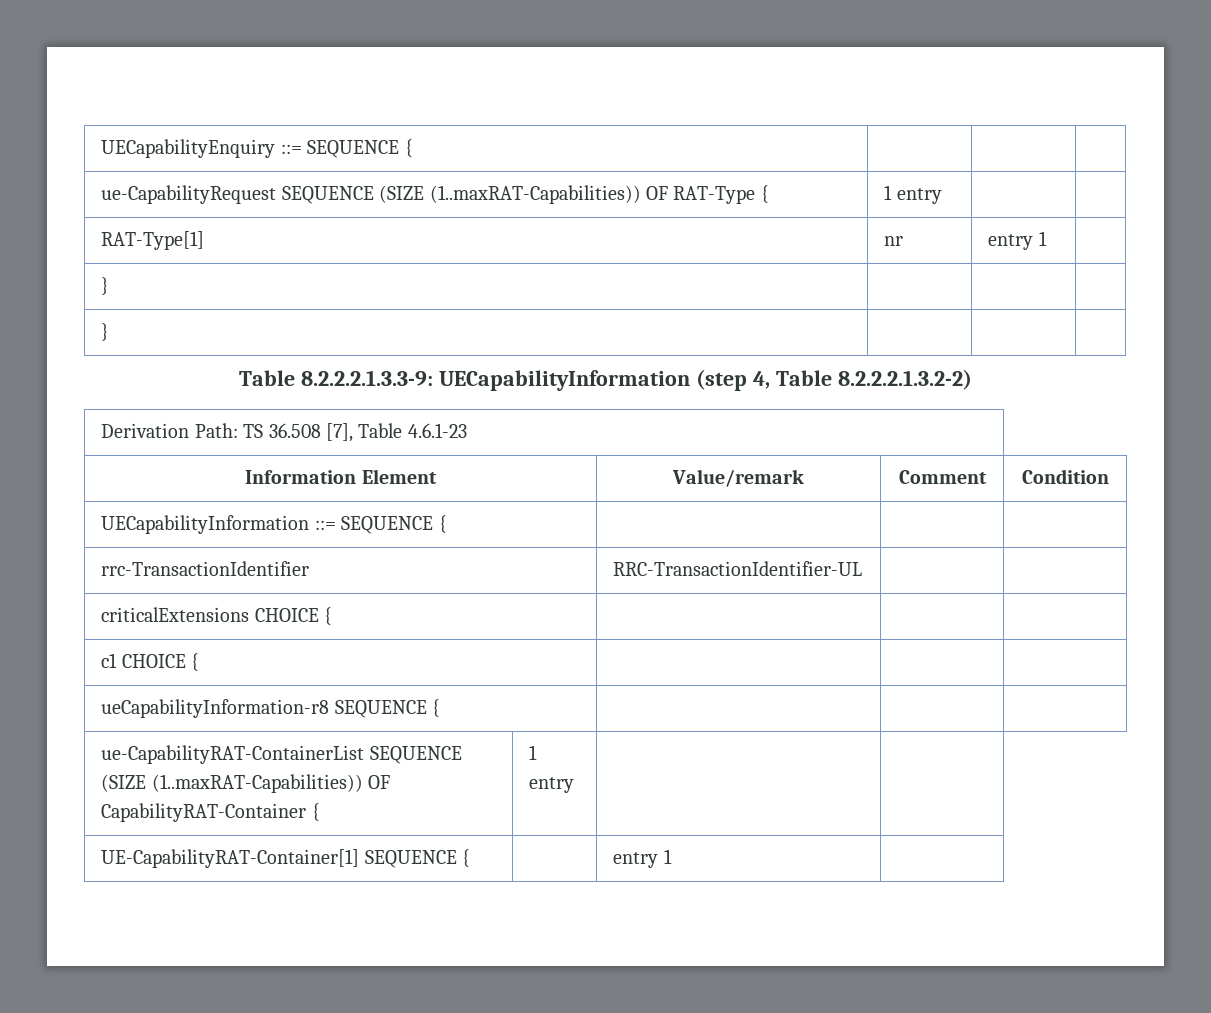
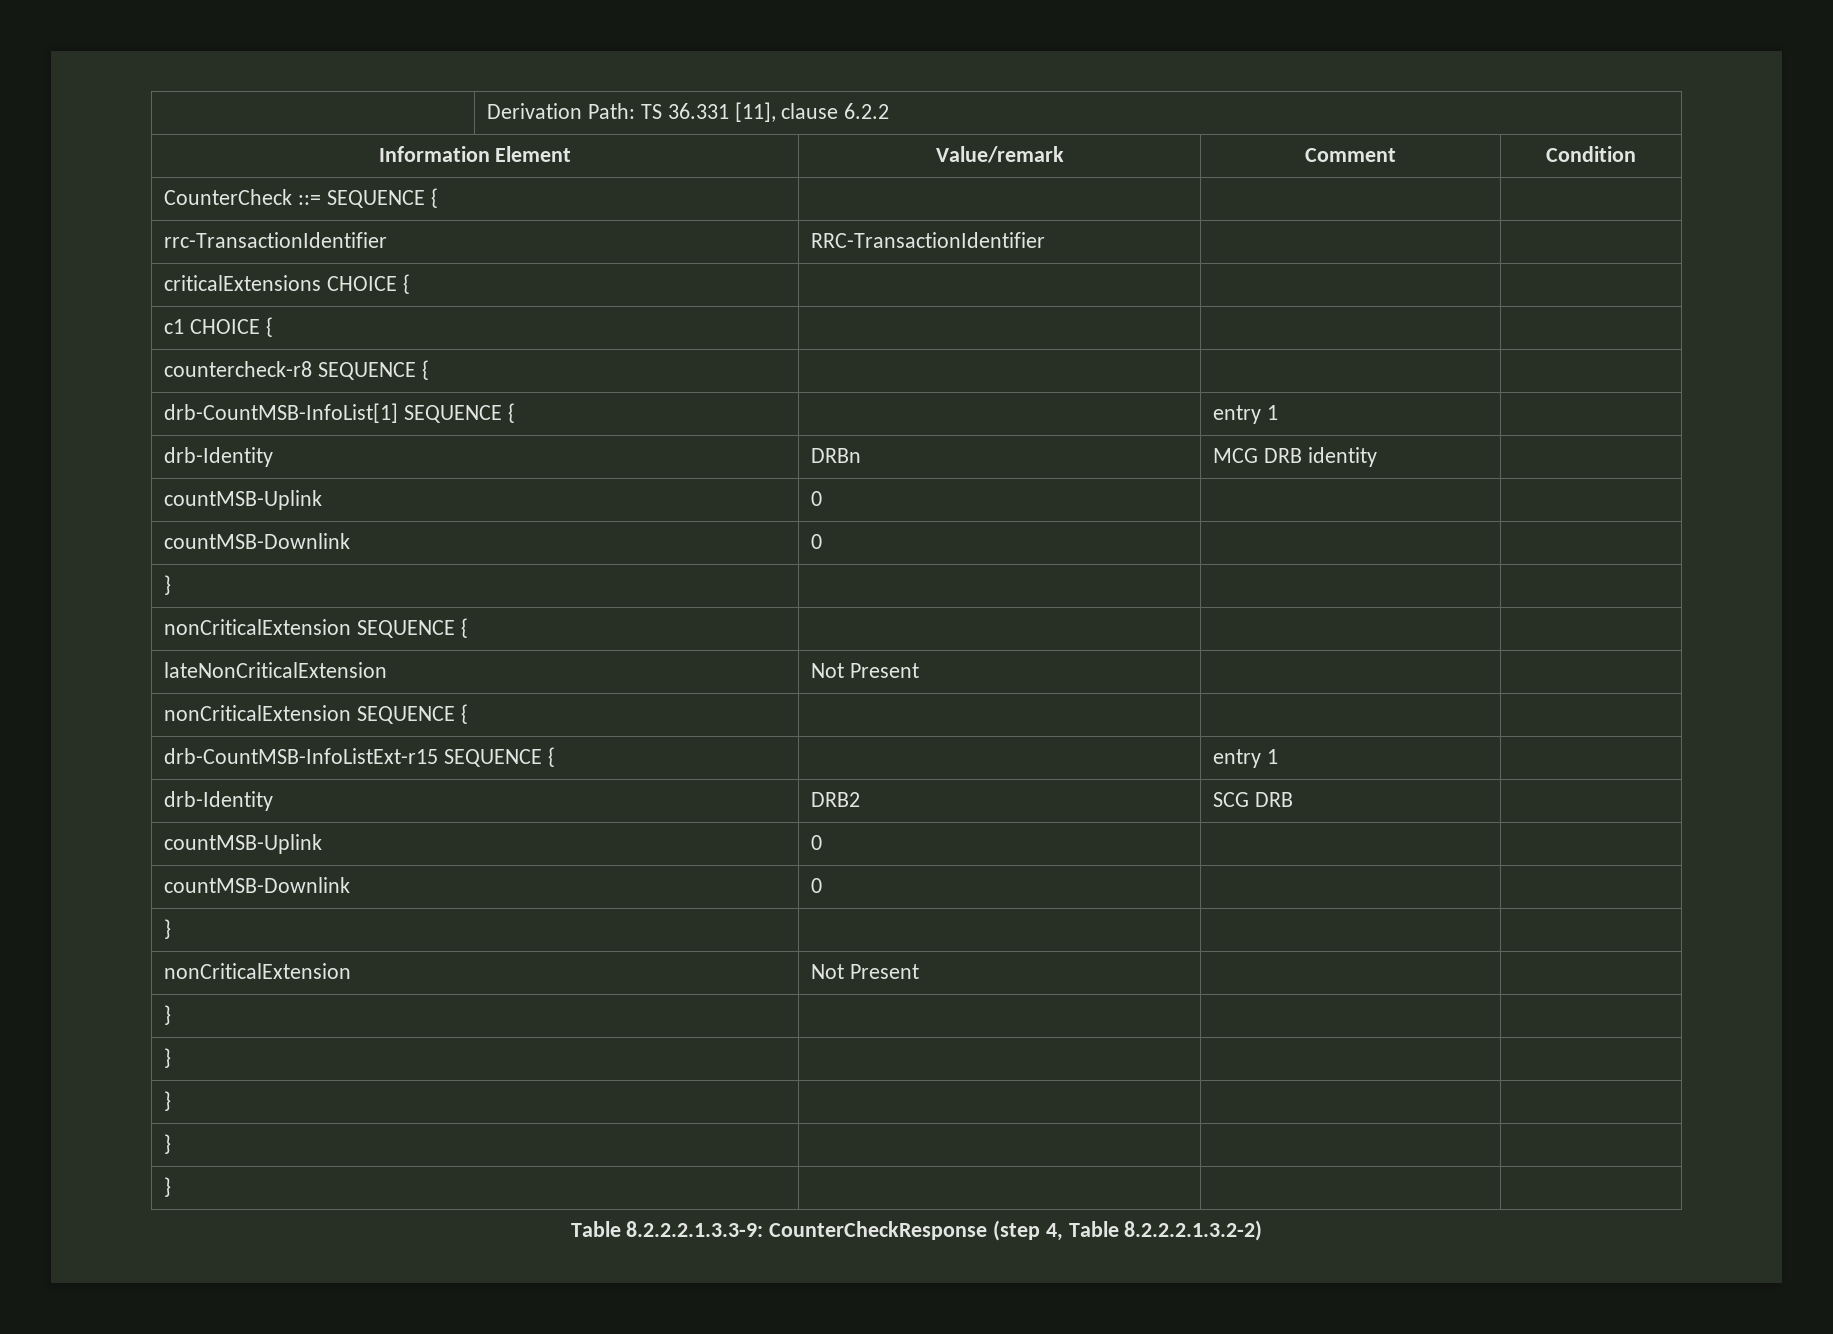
- UECapabilityEnquiry ::= SEQUENCE { | | |
- ue-CapabilityRequest SEQUENCE (SIZE (1..maxRAT-Capabilities)) OF RAT-Type { | 1 entry | |
- RAT-Type[1] | nr | entry 1 |
- } | | |
- } | | |
- Table 8.2.2.2.1.3.3-9: UECapabilityInformation (step 4, Table 8.2.2.2.1.3.2-2)
- Derivation Path: TS 36.508 [7], Table 4.6.1-23
+ | Derivation Path: TS 36.331 [11], clause 6.2.2
- UECapabilityInformation ::= SEQUENCE { | | |
+ CounterCheck ::= SEQUENCE { | | |
- rrc-TransactionIdentifier | RRC-TransactionIdentifier-UL | |
+ rrc-TransactionIdentifier | RRC-TransactionIdentifier | |
- ueCapabilityInformation-r8 SEQUENCE { | | |
- ue-CapabilityRAT-ContainerList SEQUENCE (SIZE (1..maxRAT-Capabilities)) OF CapabilityRAT-Container { | 1 entry | |
- UE-CapabilityRAT-Container[1] SEQUENCE { | | entry 1 |
+ countercheck-r8 SEQUENCE { | | |
+ drb-CountMSB-InfoList[1] SEQUENCE { | | entry 1 |
+ drb-Identity | DRBn | MCG DRB identity |
+ countMSB-Uplink | 0 | |
+ countMSB-Downlink | 0 | |
+ } | | |
+ nonCriticalExtension SEQUENCE { | | |
+ lateNonCriticalExtension | Not Present | |
+ nonCriticalExtension SEQUENCE { | | |
+ drb-CountMSB-InfoListExt-r15 SEQUENCE { | | entry 1 |
+ drb-Identity | DRB2 | SCG DRB |
+ countMSB-Uplink | 0 | |
+ countMSB-Downlink | 0 | |
+ } | | |
+ nonCriticalExtension | Not Present | |
+ } | | |
+ } | | |
+ } | | |
+ } | | |
+ } | | |
+ Table 8.2.2.2.1.3.3-9: CounterCheckResponse (step 4, Table 8.2.2.2.1.3.2-2)

